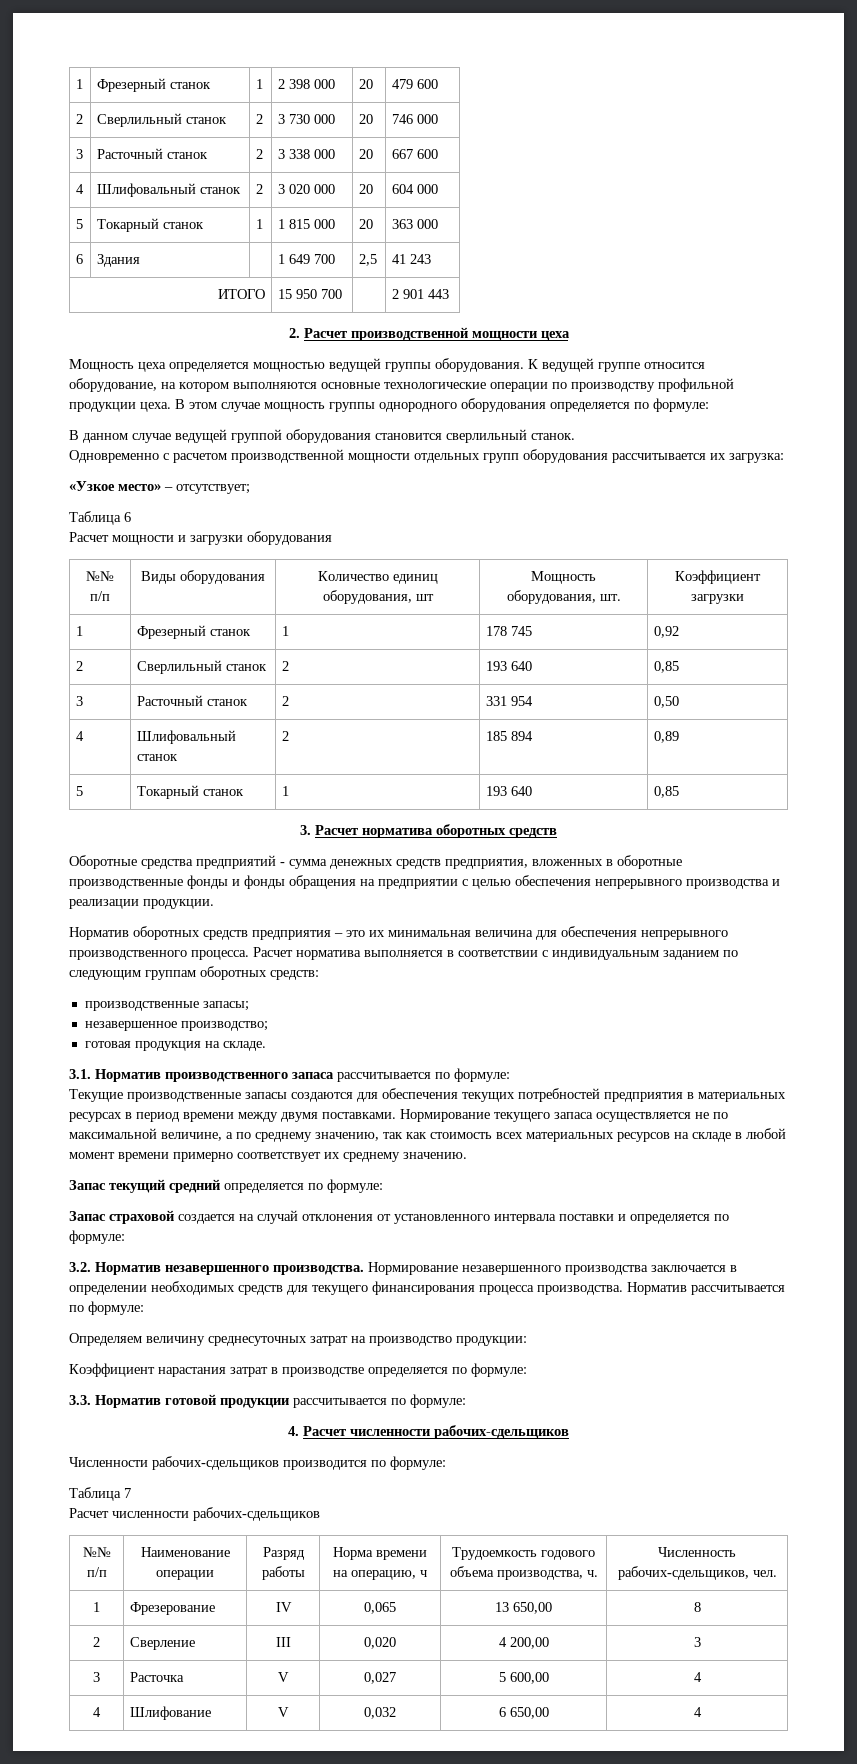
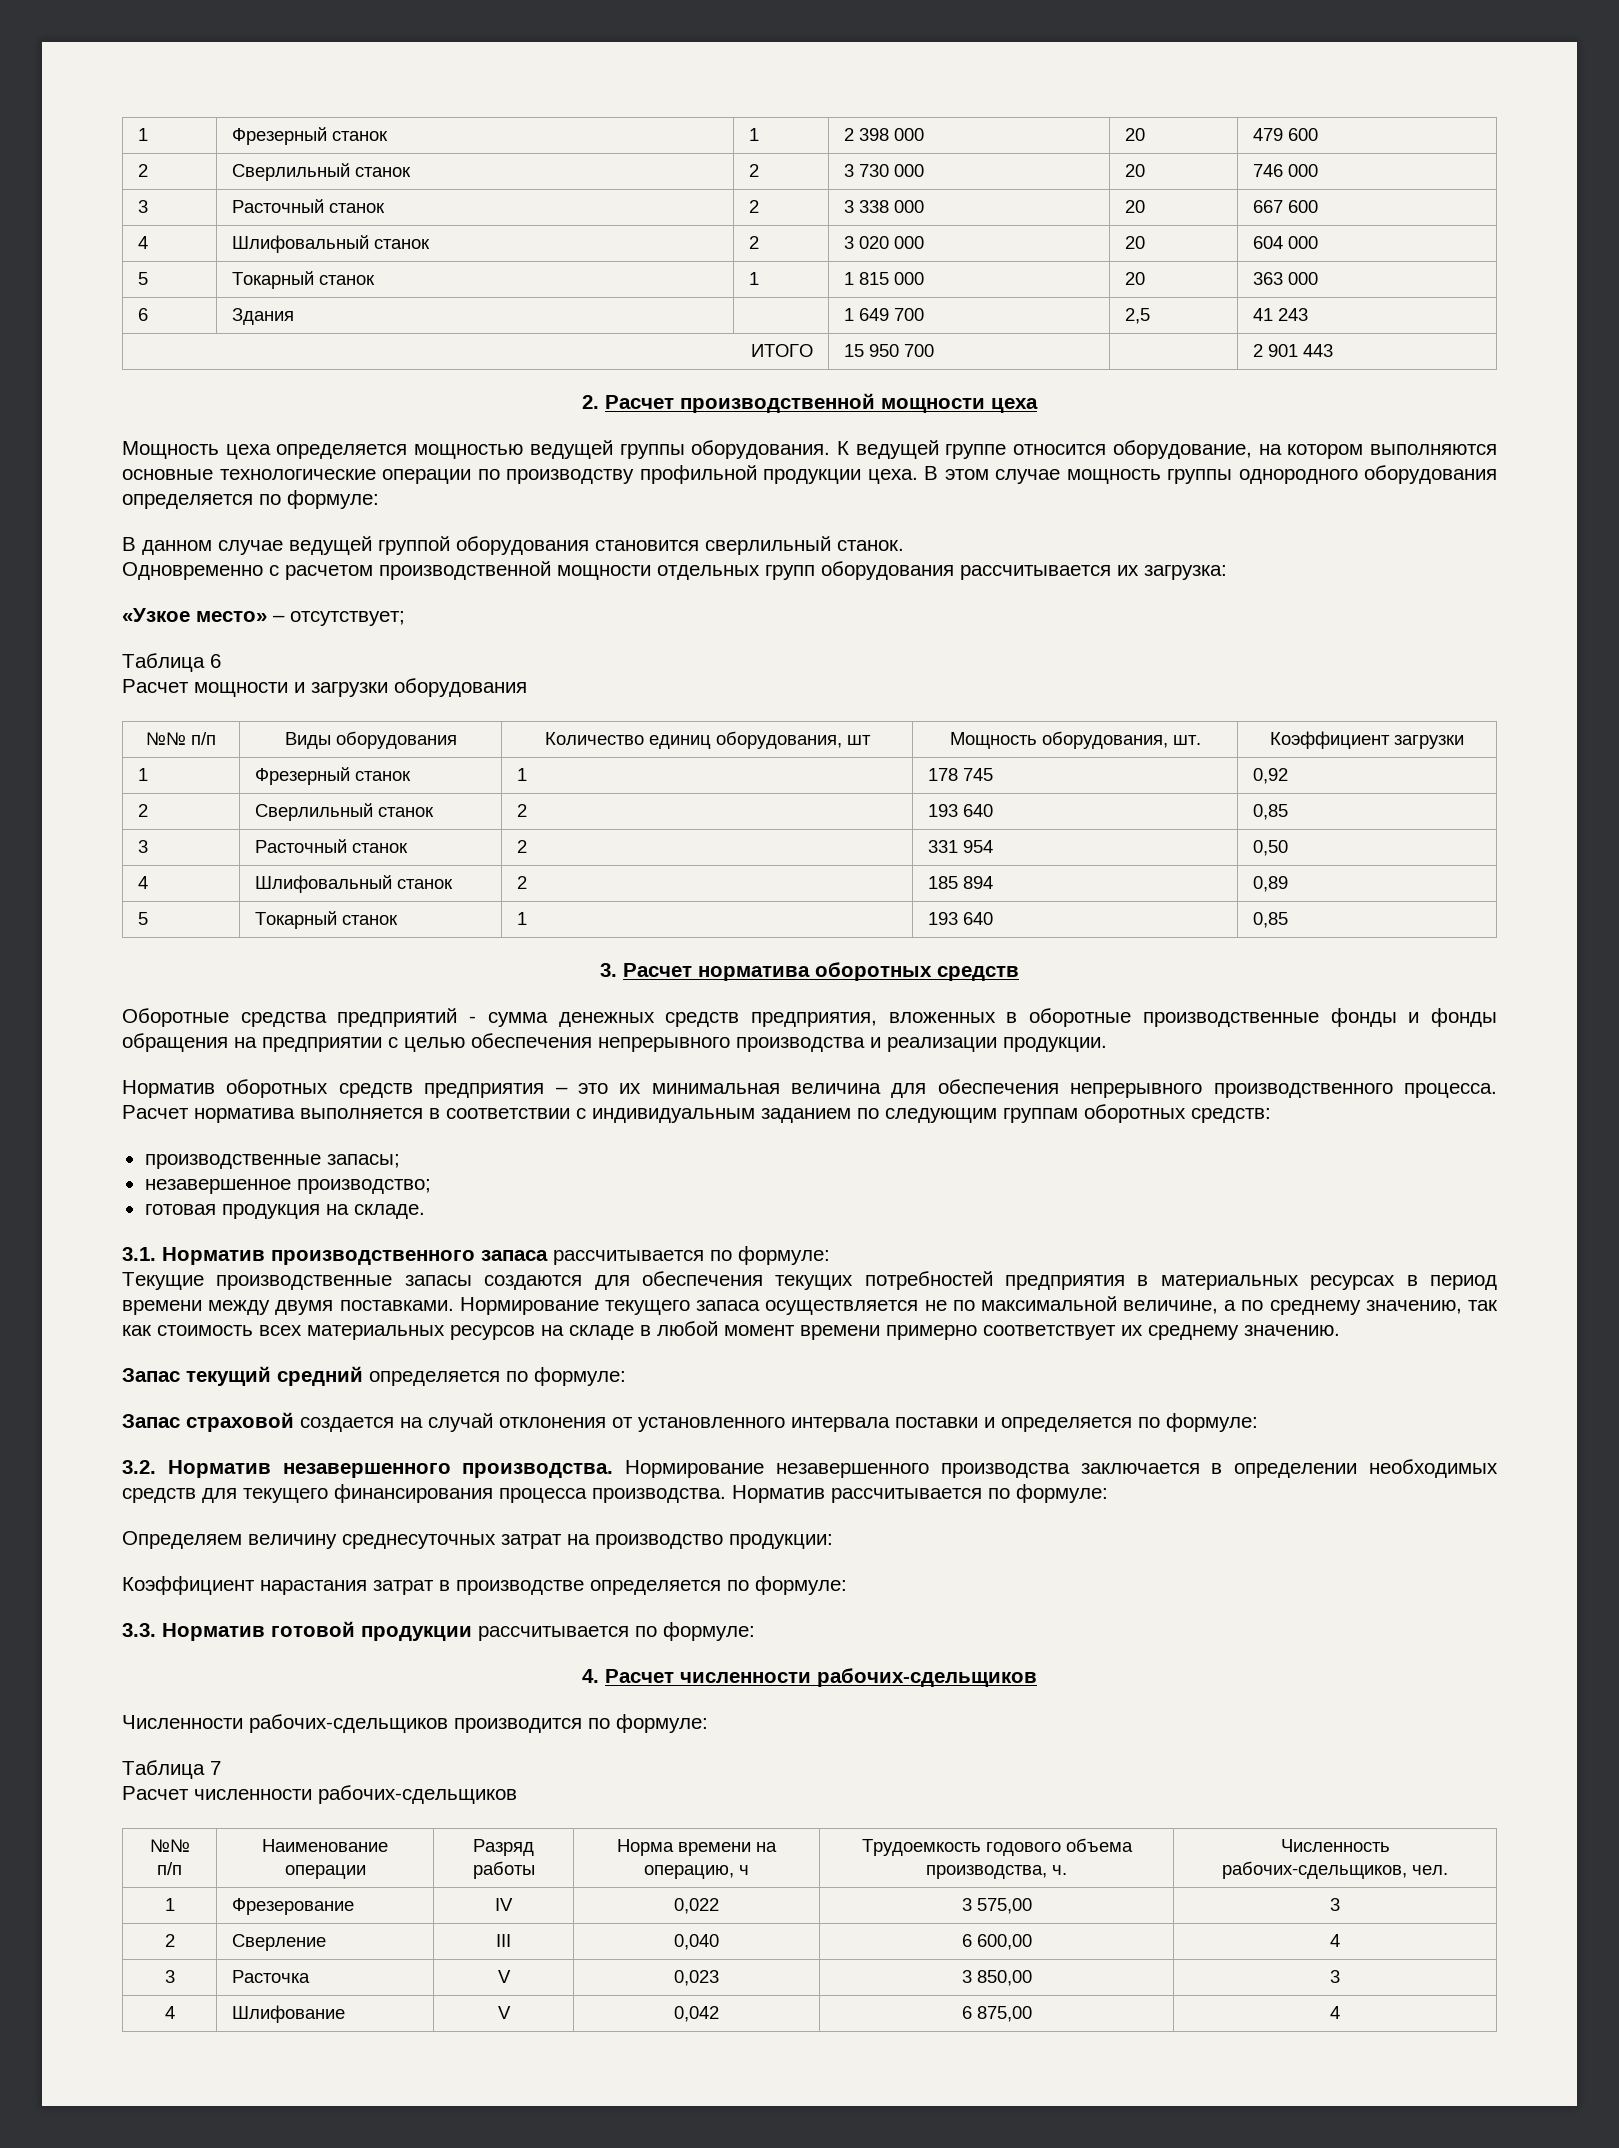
- 1 | Фрезерование | IV | 0,065 | 13 650,00 | 8
+ 1 | Фрезерование | IV | 0,022 | 3 575,00 | 3
- 2 | Сверление | III | 0,020 | 4 200,00 | 3
+ 2 | Сверление | III | 0,040 | 6 600,00 | 4
- 3 | Расточка | V | 0,027 | 5 600,00 | 4
+ 3 | Расточка | V | 0,023 | 3 850,00 | 3
- 4 | Шлифование | V | 0,032 | 6 650,00 | 4
+ 4 | Шлифование | V | 0,042 | 6 875,00 | 4

